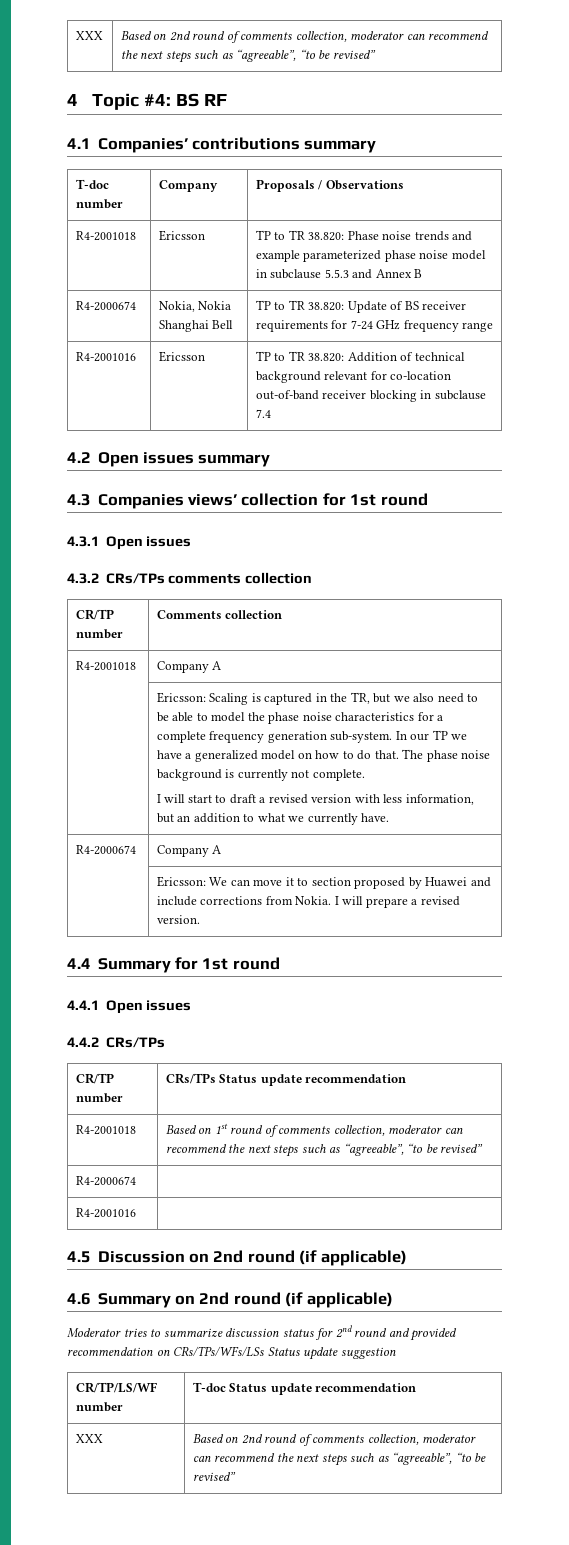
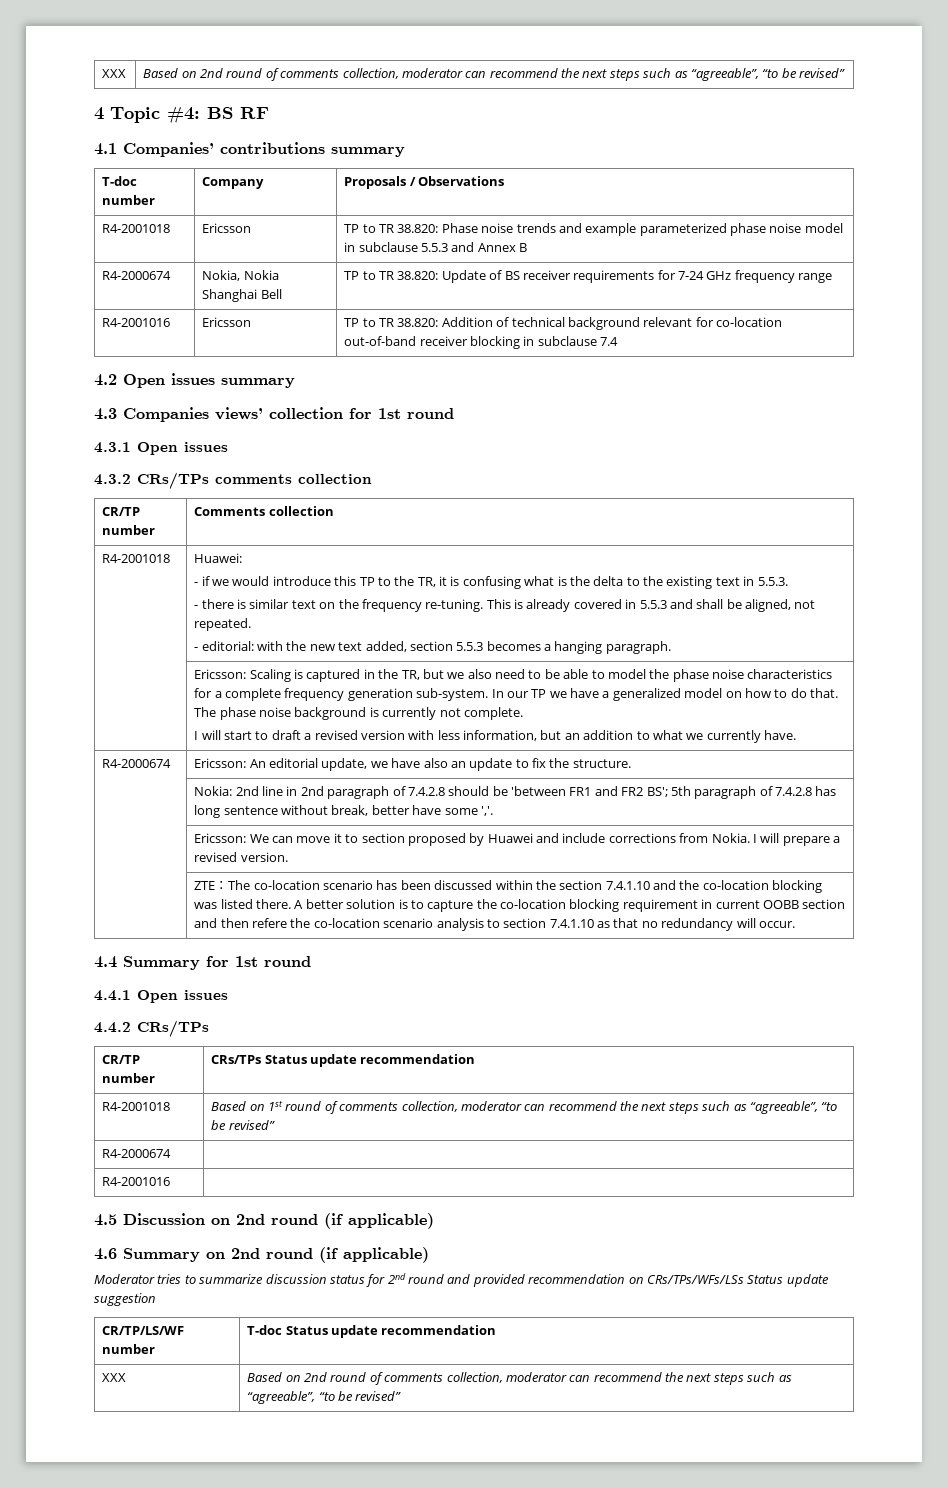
- R4-2001018 | Company A
+ R4-2001018 | Huawei:
+ - if we would introduce this TP to the TR, it is confusing what is the delta to the existing text in 5.5.3.
+ - there is similar text on the frequency re-tuning. This is already covered in 5.5.3 and shall be aligned, not repeated.
+ - editorial: with the new text added, section 5.5.3 becomes a hanging paragraph.
- R4-2000674 | Company A
+ R4-2000674 | Ericsson: An editorial update, we have also an update to fix the structure.
+ | Nokia: 2nd line in 2nd paragraph of 7.4.2.8 should be 'between FR1 and FR2 BS'; 5th paragraph of 7.4.2.8 has long sentence without break, better have some ','.
+ ZTE：The co-location scenario has been discussed within the section 7.4.1.10 and the co-location blocking was listed there. A better solution is to capture the co-location blocking requirement in current OOBB section and then refere the co-location scenario analysis to section 7.4.1.10 as that no redundancy will occur.

